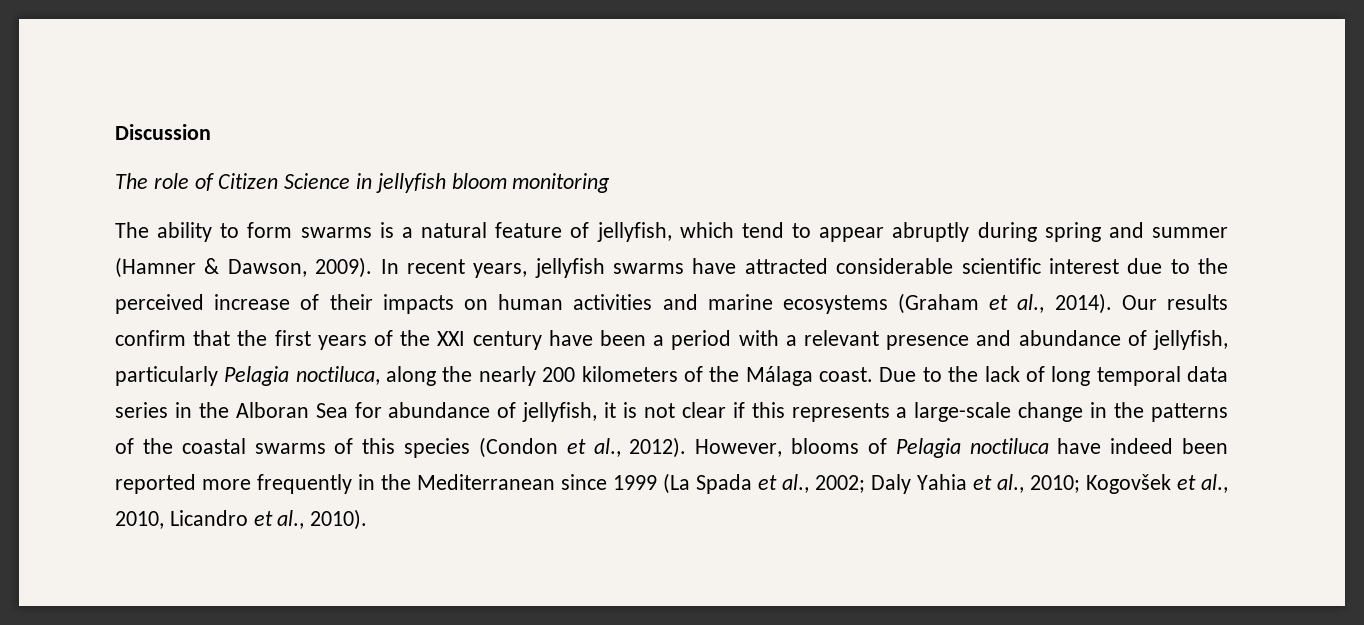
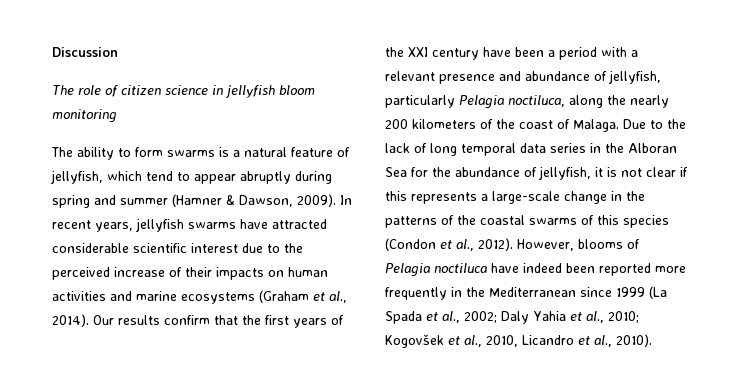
- The role of Citizen Science in jellyfish bloom monitoring
+ The role of citizen science in jellyfish bloom monitoring
- Our results confirm that the first years of the XXI century have been a period with a relevant presence and abundance of jellyfish, particularly Pelagia noctiluca, along the nearly 200 kilometers of the Málaga coast.
+ Our results confirm that the first years of the XXI century have been a period with a relevant presence and abundance of jellyfish, particularly Pelagia noctiluca, along the nearly 200 kilometers of the coast of Malaga.
- Due to the lack of long temporal data series in the Alboran Sea for abundance of jellyfish, it is not clear if this represents a large-scale change in the patterns of the coastal swarms of this species (Condon et al., 2012).
+ Due to the lack of long temporal data series in the Alboran Sea for the abundance of jellyfish, it is not clear if this represents a large-scale change in the patterns of the coastal swarms of this species (Condon et al., 2012).

